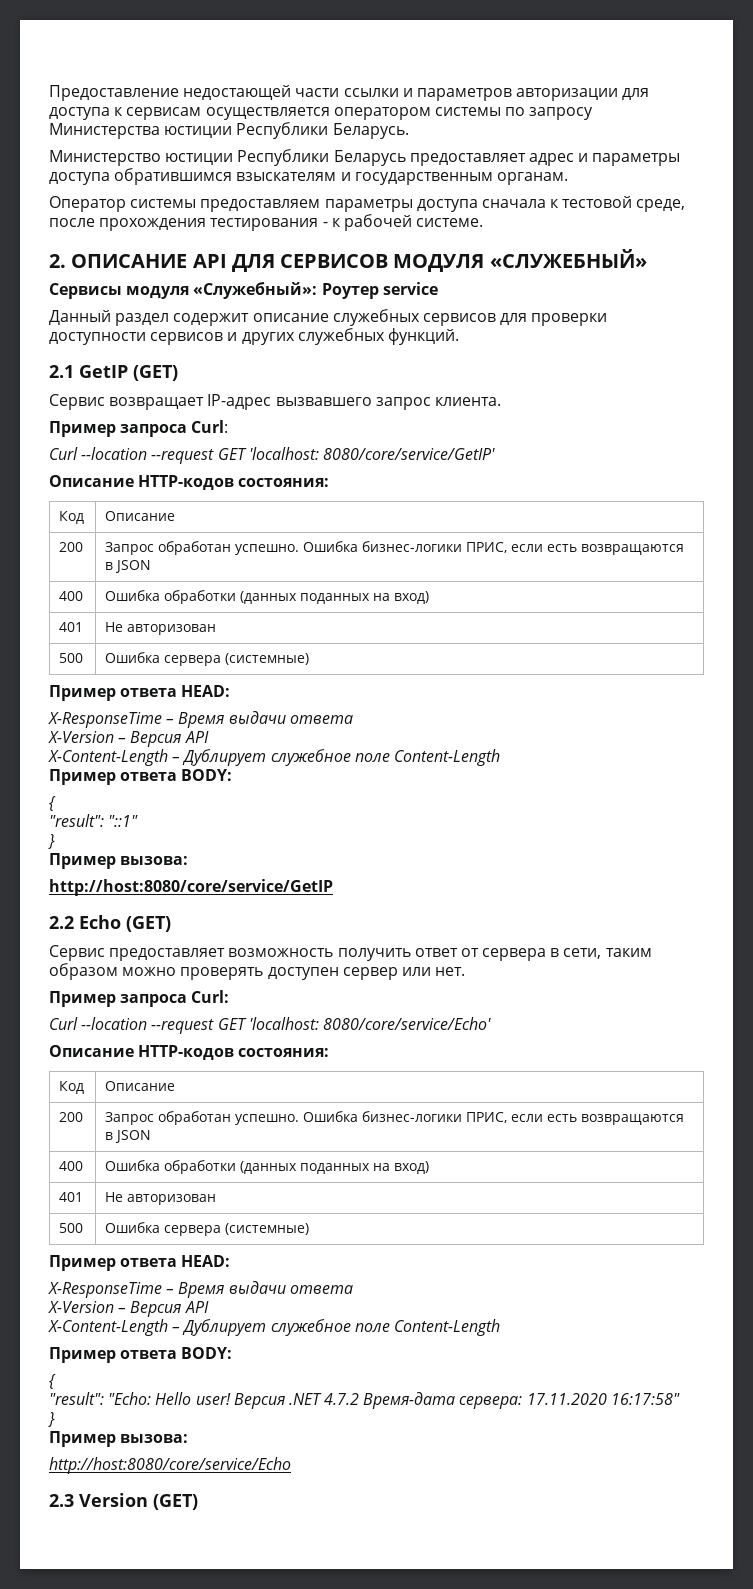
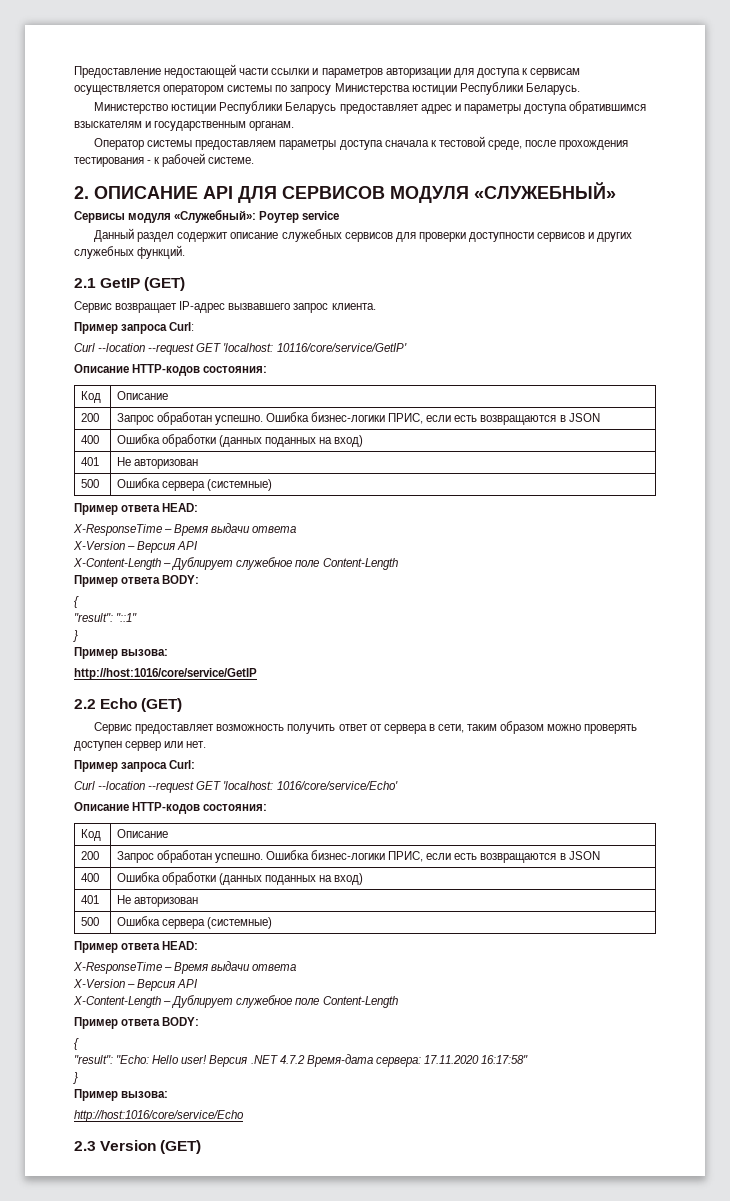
- Curl --location --request GET 'localhost: 8080/core/service/GetIP'
+ Curl --location --request GET 'localhost: 10116/core/service/GetIP'
- http://host:8080/core/service/GetIP
+ http://host:1016/core/service/GetIP
- Curl --location --request GET 'localhost: 8080/core/service/Echo'
+ Curl --location --request GET 'localhost: 1016/core/service/Echo'
- http://host:8080/core/service/Echo
+ http://host:1016/core/service/Echo

